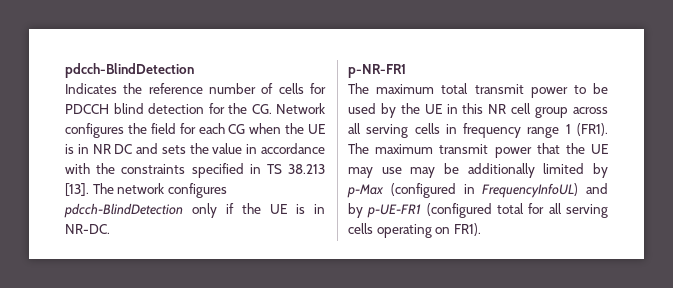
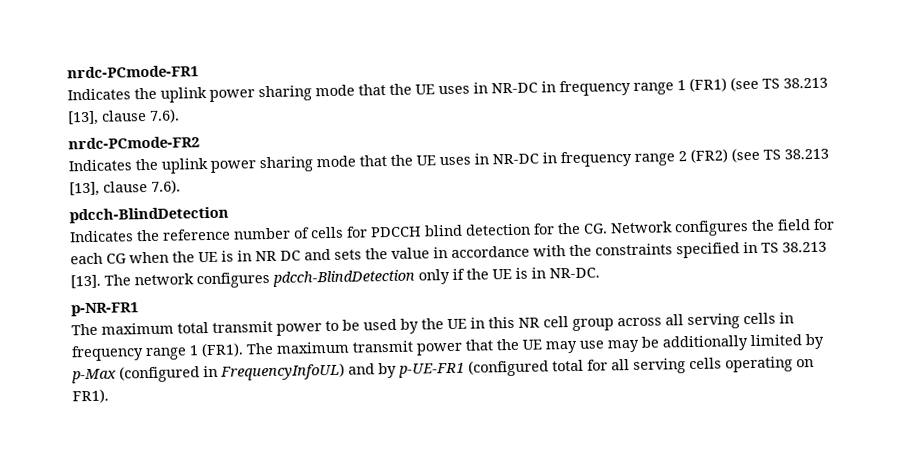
+ nrdc-PCmode-FR1
+ Indicates the uplink power sharing mode that the UE uses in NR-DC in frequency range 1 (FR1) (see TS 38.213 [13], clause 7.6).
+ nrdc-PCmode-FR2
+ Indicates the uplink power sharing mode that the UE uses in NR-DC in frequency range 2 (FR2) (see TS 38.213 [13], clause 7.6).

